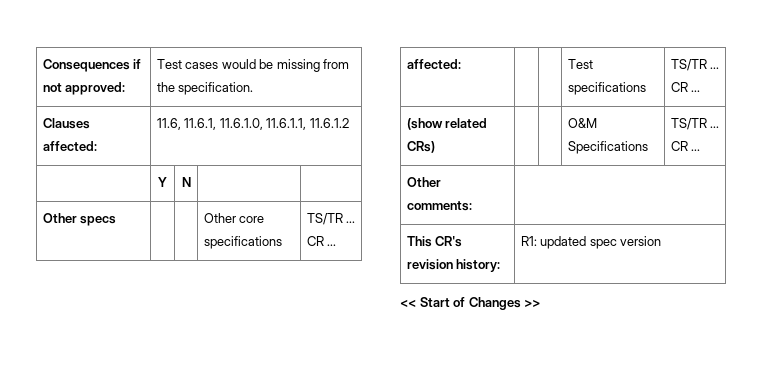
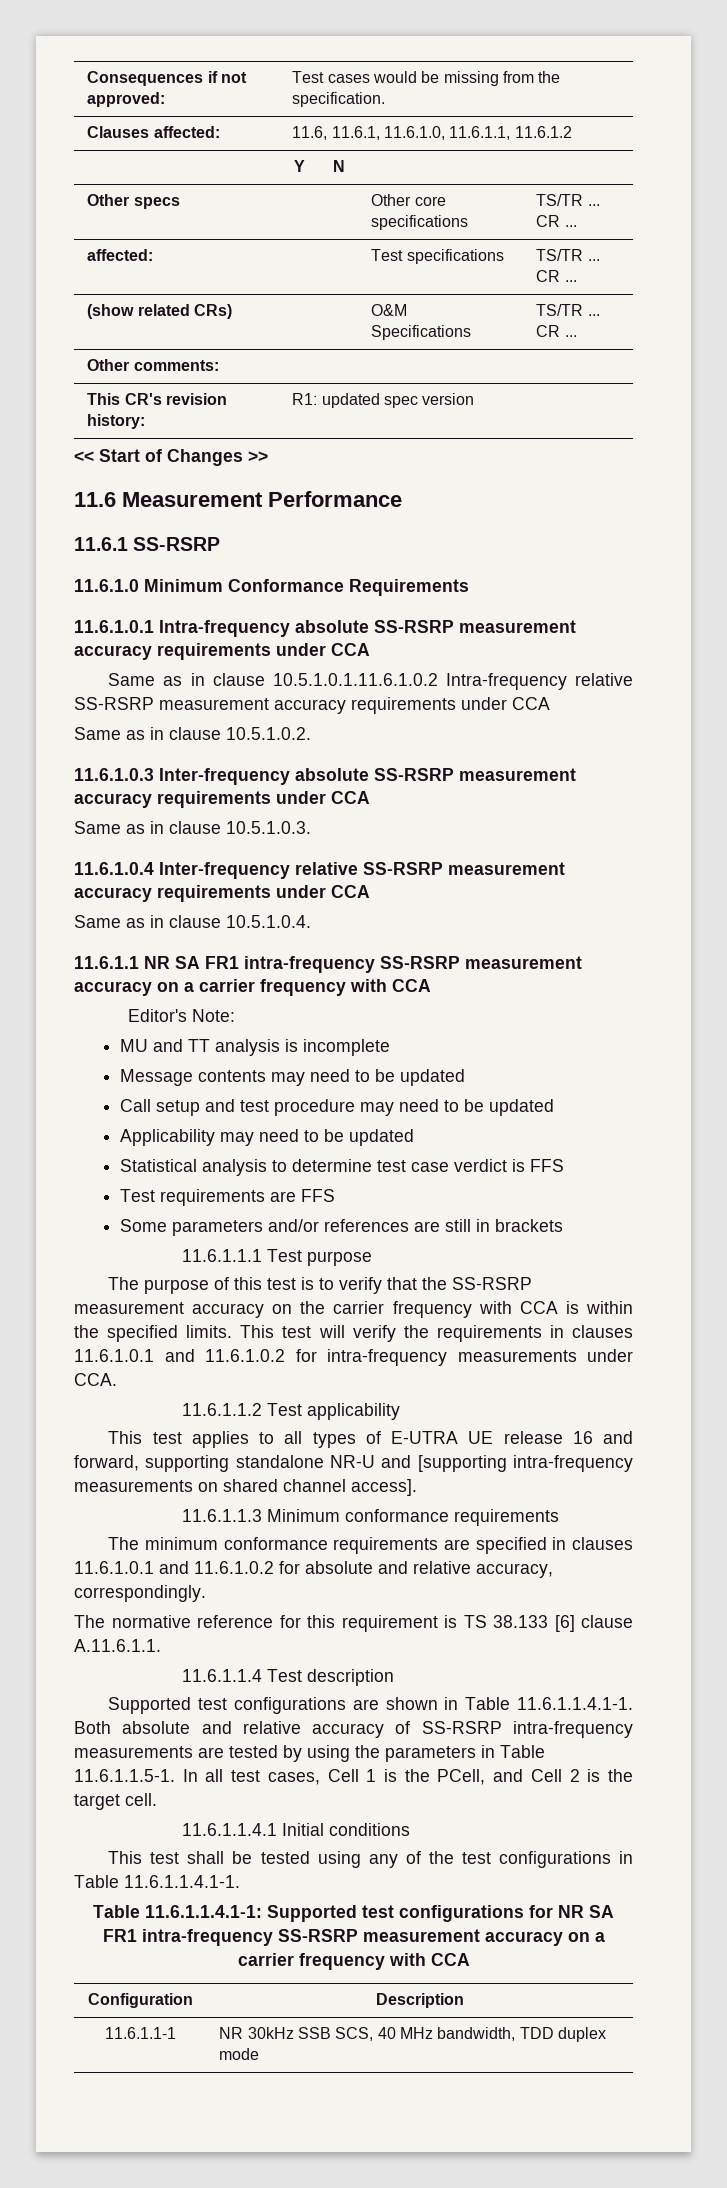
+ 11.6 Measurement Performance
+ 11.6.1 SS-RSRP
+ 11.6.1.0 Minimum Conformance Requirements
+ 11.6.1.0.1 Intra-frequency absolute SS-RSRP measurement accuracy requirements under CCA
+ Same as in clause 10.5.1.0.1.11.6.1.0.2 Intra-frequency relative SS-RSRP measurement accuracy requirements under CCA
+ Same as in clause 10.5.1.0.2.
+ 11.6.1.0.3 Inter-frequency absolute SS-RSRP measurement accuracy requirements under CCA
+ Same as in clause 10.5.1.0.3.
+ 11.6.1.0.4 Inter-frequency relative SS-RSRP measurement accuracy requirements under CCA
+ Same as in clause 10.5.1.0.4.
+ 11.6.1.1 NR SA FR1 intra-frequency SS-RSRP measurement accuracy on a carrier frequency with CCA
+ Editor's Note:
+ MU and TT analysis is incomplete
+ Message contents may need to be updated
+ Call setup and test procedure may need to be updated
+ Applicability may need to be updated
+ Statistical analysis to determine test case verdict is FFS
+ Test requirements are FFS
+ Some parameters and/or references are still in brackets
+ 11.6.1.1.1 Test purpose
+ The purpose of this test is to verify that the SS-RSRP measurement accuracy on the carrier frequency with CCA is within the specified limits. This test will verify the requirements in clauses 11.6.1.0.1 and 11.6.1.0.2 for intra-frequency measurements under CCA.
+ 11.6.1.1.2 Test applicability
+ This test applies to all types of E-UTRA UE release 16 and forward, supporting standalone NR-U and [supporting intra-frequency measurements on shared channel access].
+ 11.6.1.1.3 Minimum conformance requirements
+ The minimum conformance requirements are specified in clauses 11.6.1.0.1 and 11.6.1.0.2 for absolute and relative accuracy, correspondingly.
+ The normative reference for this requirement is TS 38.133 [6] clause A.11.6.1.1.
+ 11.6.1.1.4 Test description
+ Supported test configurations are shown in Table 11.6.1.1.4.1-1. Both absolute and relative accuracy of SS-RSRP intra-frequency measurements are tested by using the parameters in Table 11.6.1.1.5-1. In all test cases, Cell 1 is the PCell, and Cell 2 is the target cell.
+ 11.6.1.1.4.1 Initial conditions
+ This test shall be tested using any of the test configurations in Table 11.6.1.1.4.1-1.
+ Table 11.6.1.1.4.1-1: Supported test configurations for NR SA FR1 intra-frequency SS-RSRP measurement accuracy on a carrier frequency with CCA
+ Configuration | Description
+ 11.6.1.1-1 | NR 30kHz SSB SCS, 40 MHz bandwidth, TDD duplex mode

